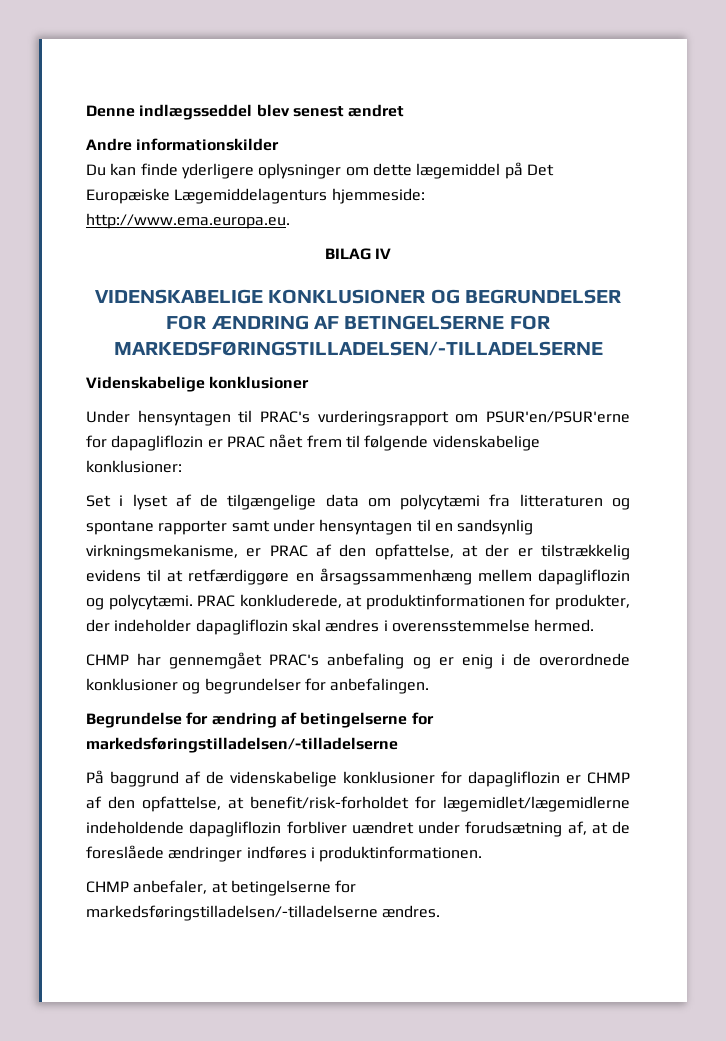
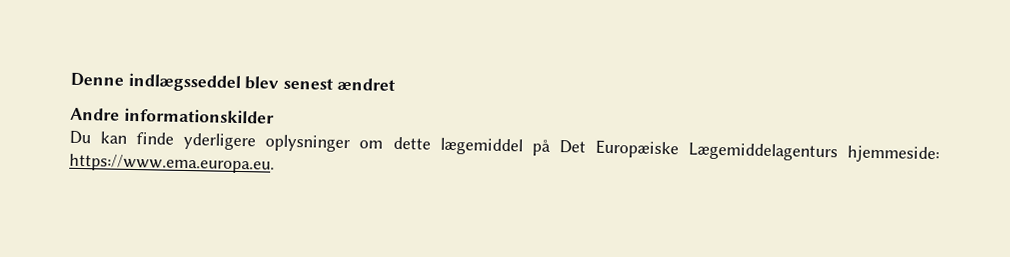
- Du kan finde yderligere oplysninger om dette lægemiddel på Det Europæiske Lægemiddelagenturs hjemmeside: http://www.ema.europa.eu.
- BILAG IV
- VIDENSKABELIGE KONKLUSIONER OG BEGRUNDELSER FOR ÆNDRING AF BETINGELSERNE FOR MARKEDSFØRINGSTILLADELSEN/-TILLADELSERNE
- Videnskabelige konklusioner
- Under hensyntagen til PRAC's vurderingsrapport om PSUR'en/PSUR'erne for dapagliflozin er PRAC nået frem til følgende videnskabelige konklusioner:
- Set i lyset af de tilgængelige data om polycytæmi fra litteraturen og spontane rapporter samt under hensyntagen til en sandsynlig virkningsmekanisme, er PRAC af den opfattelse, at der er tilstrækkelig evidens til at retfærdiggøre en årsagssammenhæng mellem dapagliflozin og polycytæmi. PRAC konkluderede, at produktinformationen for produkter, der indeholder dapagliflozin skal ændres i overensstemmelse hermed.
- CHMP har gennemgået PRAC's anbefaling og er enig i de overordnede konklusioner og begrundelser for anbefalingen.
- Begrundelse for ændring af betingelserne for markedsføringstilladelsen/-tilladelserne
- På baggrund af de videnskabelige konklusioner for dapagliflozin er CHMP af den opfattelse, at benefit/risk-forholdet for lægemidlet/lægemidlerne indeholdende dapagliflozin forbliver uændret under forudsætning af, at de foreslåede ændringer indføres i produktinformationen.
- CHMP anbefaler, at betingelserne for markedsføringstilladelsen/-tilladelserne ændres.
+ Du kan finde yderligere oplysninger om dette lægemiddel på Det Europæiske Lægemiddelagenturs hjemmeside: https://www.ema.europa.eu.

